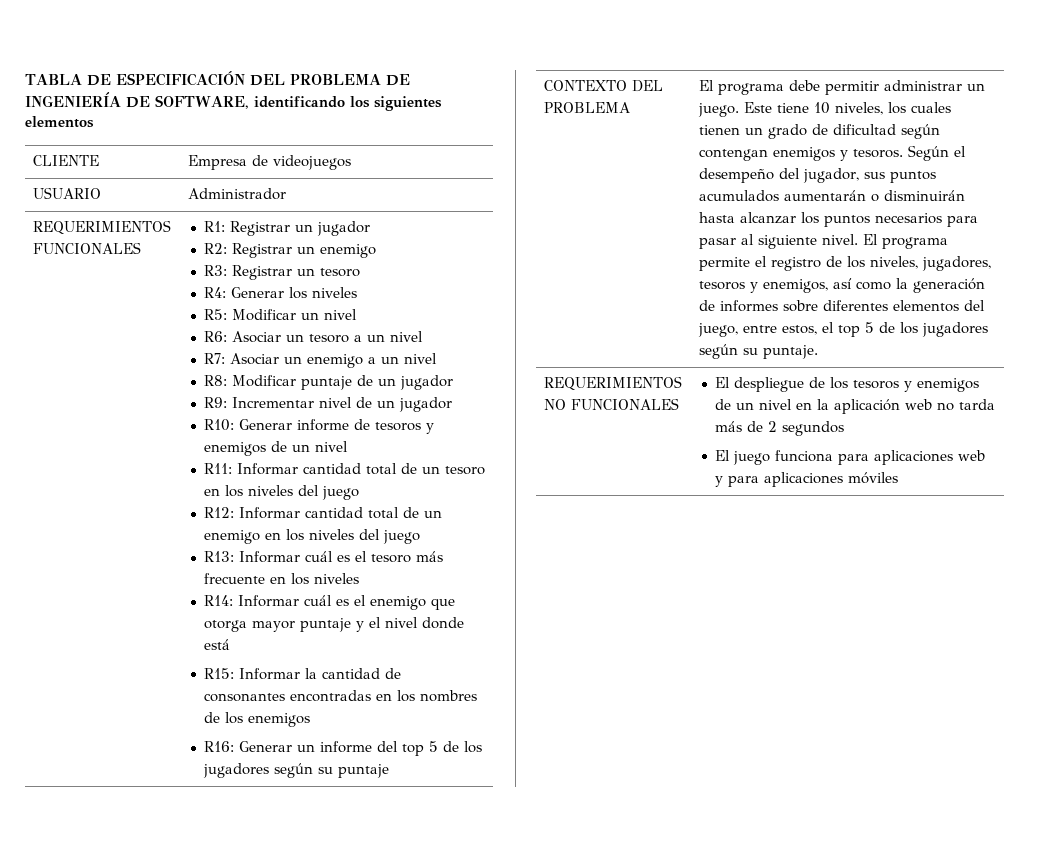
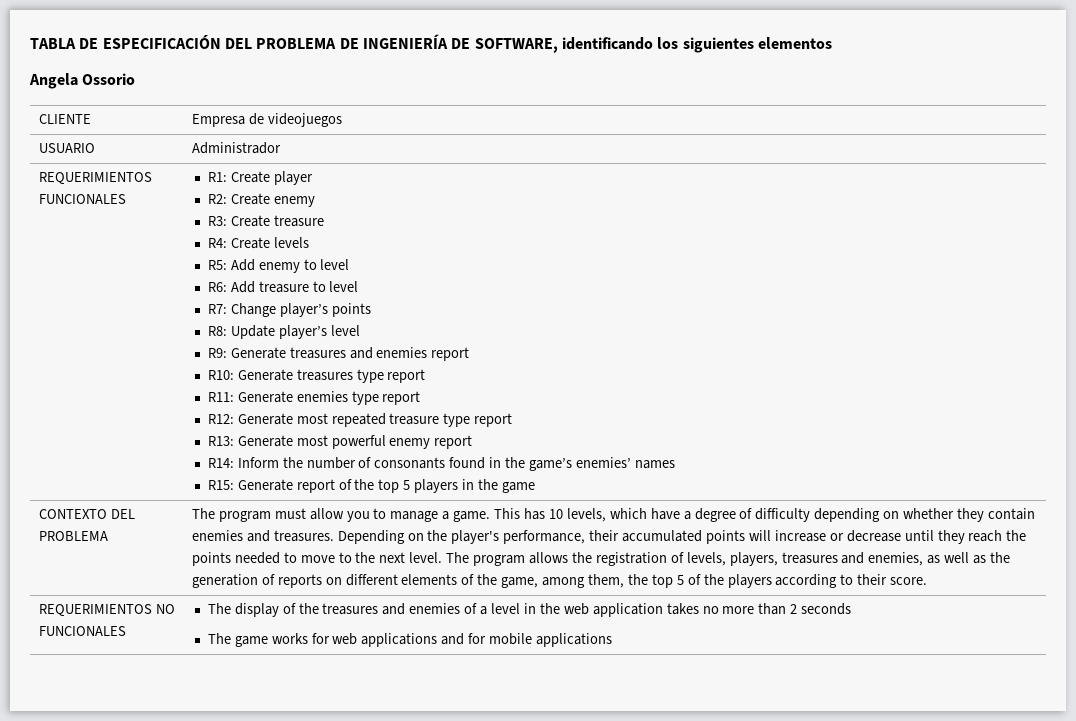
+ Angela Ossorio
- R1: Registrar un jugador
- R2: Registrar un enemigo
- R3: Registrar un tesoro
- R4: Generar los niveles
- R5: Modificar un nivel
- R6: Asociar un tesoro a un nivel
- R7: Asociar un enemigo a un nivel
- R8: Modificar puntaje de un jugador
- R9: Incrementar nivel de un jugador
- R10: Generar informe de tesoros y enemigos de un nivel
- R11: Informar cantidad total de un tesoro en los niveles del juego
- R12: Informar cantidad total de un enemigo en los niveles del juego
- R13: Informar cuál es el tesoro más frecuente en los niveles
- R14: Informar cuál es el enemigo que otorga mayor puntaje y el nivel donde está
- R15: Informar la cantidad de consonantes encontradas en los nombres de los enemigos
- R16: Generar un informe del top 5 de los jugadores según su puntaje
- CONTEXTO DEL PROBLEMA | El programa debe permitir administrar un juego. Este tiene 10 niveles, los cuales tienen un grado de dificultad según contengan enemigos y tesoros. Según el desempeño del jugador, sus puntos acumulados aumentarán o disminuirán hasta alcanzar los puntos necesarios para pasar al siguiente nivel. El programa permite el registro de los niveles, jugadores, tesoros y enemigos, así como la generación de informes sobre diferentes elementos del juego, entre estos, el top 5 de los jugadores según su puntaje.
- REQUERIMIENTOS NO FUNCIONALES | El despliegue de los tesoros y enemigos de un nivel en la aplicación web no tarda más de 2 segundos
- El juego funciona para aplicaciones web y para aplicaciones móviles
+ R1: Create player
+ R2: Create enemy
+ R3: Create treasure
+ R4: Create levels
+ R5: Add enemy to level
+ R6: Add treasure to level
+ R7: Change player’s points
+ R8: Update player’s level
+ R9: Generate treasures and enemies report
+ R10: Generate treasures type report
+ R11: Generate enemies type report
+ R12: Generate most repeated treasure type report
+ R13: Generate most powerful enemy report
+ R14: Inform the number of consonants found in the game’s enemies’ names
+ R15: Generate report of the top 5 players in the game
+ CONTEXTO DEL PROBLEMA | The program must allow you to manage a game. This has 10 levels, which have a degree of difficulty depending on whether they contain enemies and treasures. Depending on the player's performance, their accumulated points will increase or decrease until they reach the points needed to move to the next level. The program allows the registration of levels, players, treasures and enemies, as well as the generation of reports on different elements of the game, among them, the top 5 of the players according to their score.
+ REQUERIMIENTOS NO FUNCIONALES | The display of the treasures and enemies of a level in the web application takes no more than 2 seconds
+ The game works for web applications and for mobile applications

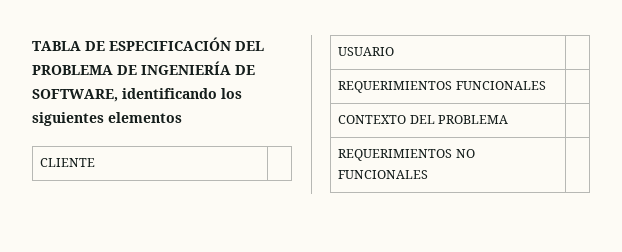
- Angela Ossorio
- CLIENTE | Empresa de videojuegos
+ CLIENTE |
- USUARIO | Administrador
+ USUARIO |
- R1: Create player
- R2: Create enemy
- R3: Create treasure
- R4: Create levels
- R5: Add enemy to level
- R6: Add treasure to level
- R7: Change player’s points
- R8: Update player’s level
- R9: Generate treasures and enemies report
- R10: Generate treasures type report
- R11: Generate enemies type report
- R12: Generate most repeated treasure type report
- R13: Generate most powerful enemy report
- R14: Inform the number of consonants found in the game’s enemies’ names
- R15: Generate report of the top 5 players in the game
- CONTEXTO DEL PROBLEMA | The program must allow you to manage a game. This has 10 levels, which have a degree of difficulty depending on whether they contain enemies and treasures. Depending on the player's performance, their accumulated points will increase or decrease until they reach the points needed to move to the next level. The program allows the registration of levels, players, treasures and enemies, as well as the generation of reports on different elements of the game, among them, the top 5 of the players according to their score.
- REQUERIMIENTOS NO FUNCIONALES | The display of the treasures and enemies of a level in the web application takes no more than 2 seconds
- The game works for web applications and for mobile applications
+ CONTEXTO DEL PROBLEMA |
+ REQUERIMIENTOS NO FUNCIONALES |

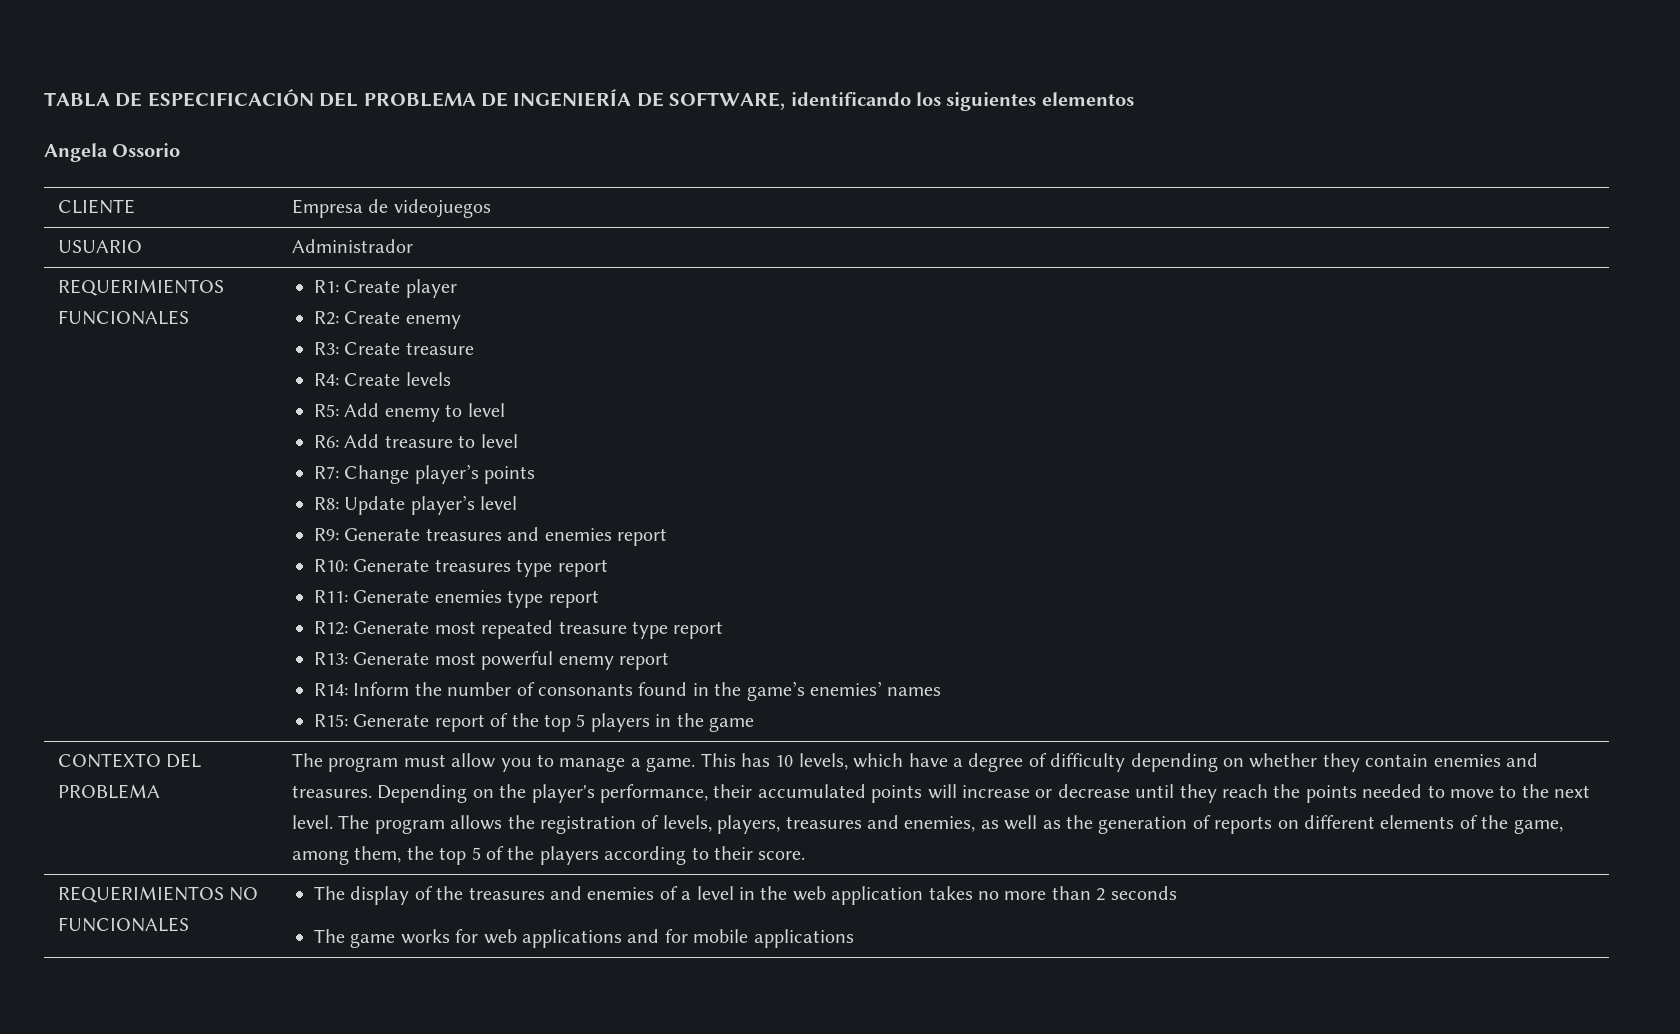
+ Angela Ossorio
- CLIENTE |
+ CLIENTE | Empresa de videojuegos
- USUARIO |
+ USUARIO | Administrador
- CONTEXTO DEL PROBLEMA |
- REQUERIMIENTOS NO FUNCIONALES |
+ R1: Create player
+ R2: Create enemy
+ R3: Create treasure
+ R4: Create levels
+ R5: Add enemy to level
+ R6: Add treasure to level
+ R7: Change player’s points
+ R8: Update player’s level
+ R9: Generate treasures and enemies report
+ R10: Generate treasures type report
+ R11: Generate enemies type report
+ R12: Generate most repeated treasure type report
+ R13: Generate most powerful enemy report
+ R14: Inform the number of consonants found in the game’s enemies’ names
+ R15: Generate report of the top 5 players in the game
+ CONTEXTO DEL PROBLEMA | The program must allow you to manage a game. This has 10 levels, which have a degree of difficulty depending on whether they contain enemies and treasures. Depending on the player's performance, their accumulated points will increase or decrease until they reach the points needed to move to the next level. The program allows the registration of levels, players, treasures and enemies, as well as the generation of reports on different elements of the game, among them, the top 5 of the players according to their score.
+ REQUERIMIENTOS NO FUNCIONALES | The display of the treasures and enemies of a level in the web application takes no more than 2 seconds
+ The game works for web applications and for mobile applications

